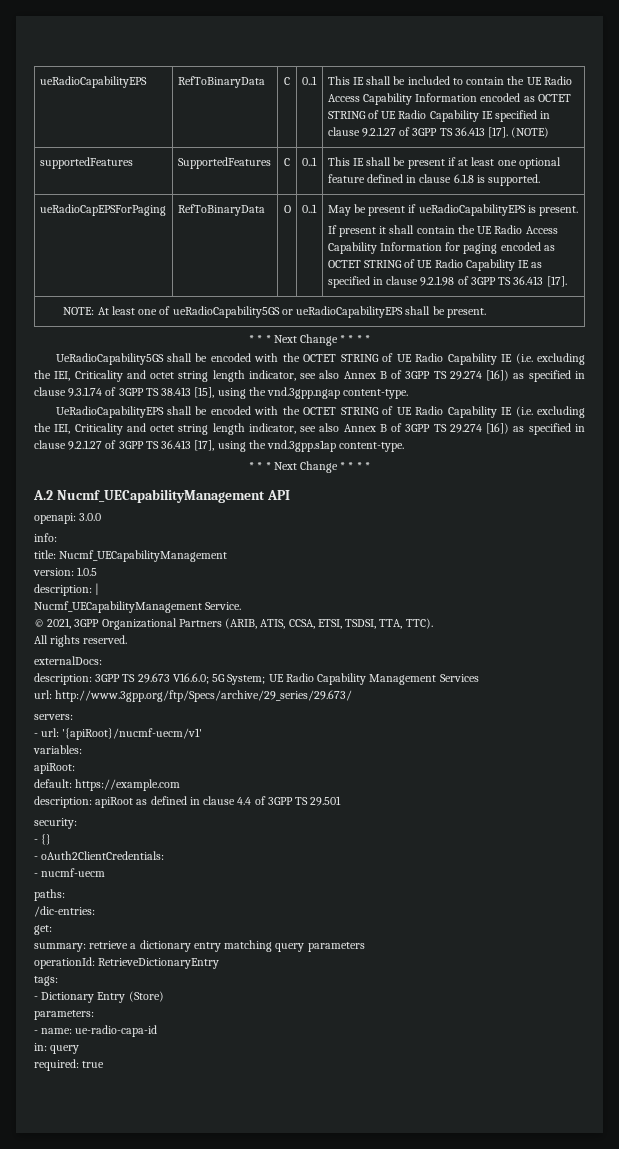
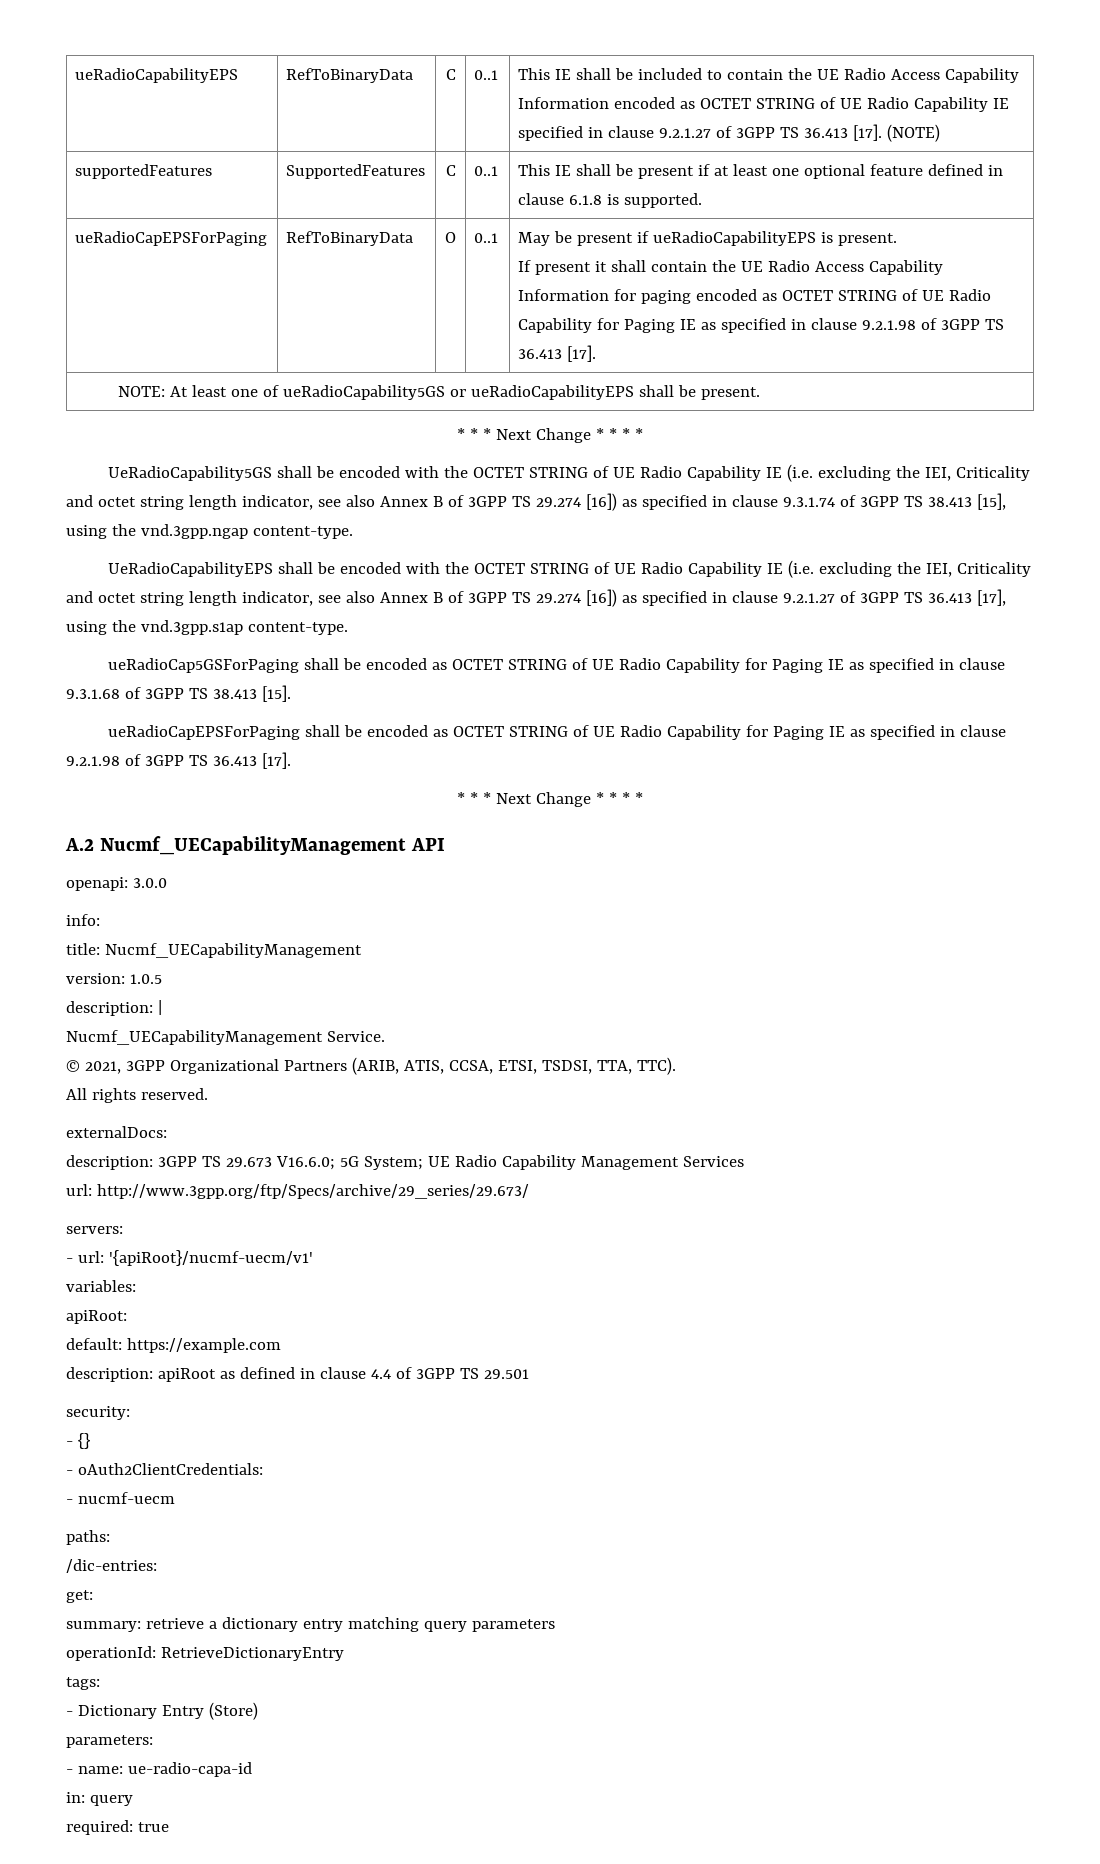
- If present it shall contain the UE Radio Access Capability Information for paging encoded as OCTET STRING of UE Radio Capability IE as specified in clause 9.2.1.98 of 3GPP TS 36.413 [17].
+ If present it shall contain the UE Radio Access Capability Information for paging encoded as OCTET STRING of UE Radio Capability for Paging IE as specified in clause 9.2.1.98 of 3GPP TS 36.413 [17].
+ ueRadioCap5GSForPaging shall be encoded as OCTET STRING of UE Radio Capability for Paging IE as specified in clause 9.3.1.68 of 3GPP TS 38.413 [15].
+ ueRadioCapEPSForPaging shall be encoded as OCTET STRING of UE Radio Capability for Paging IE as specified in clause 9.2.1.98 of 3GPP TS 36.413 [17].

